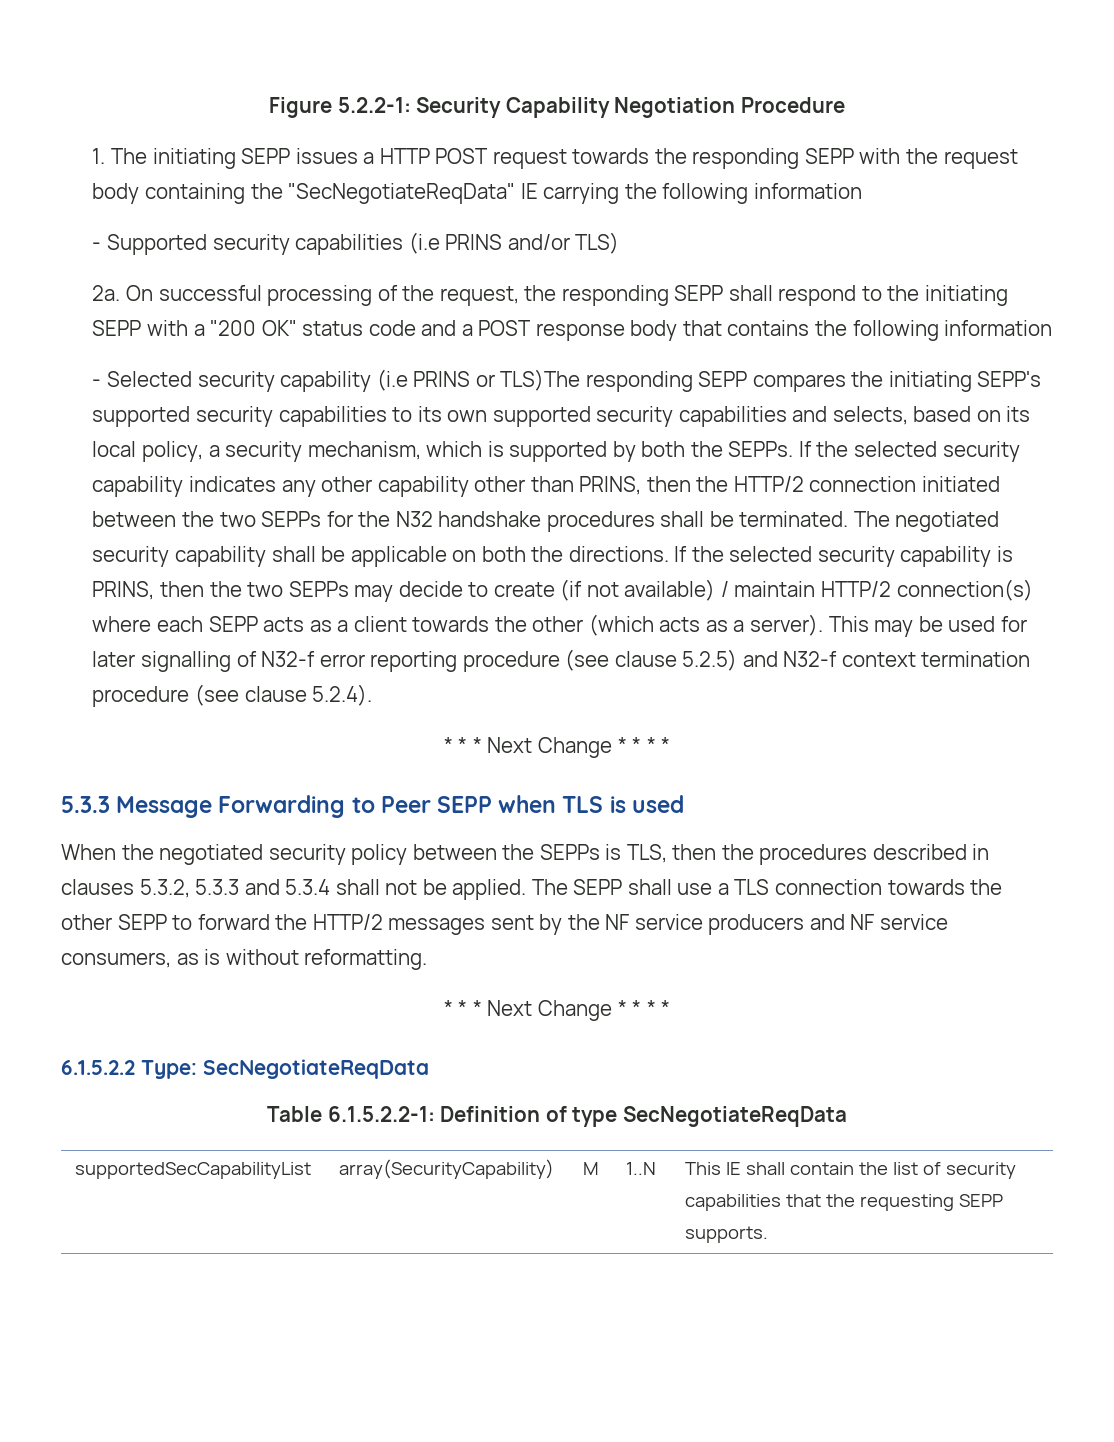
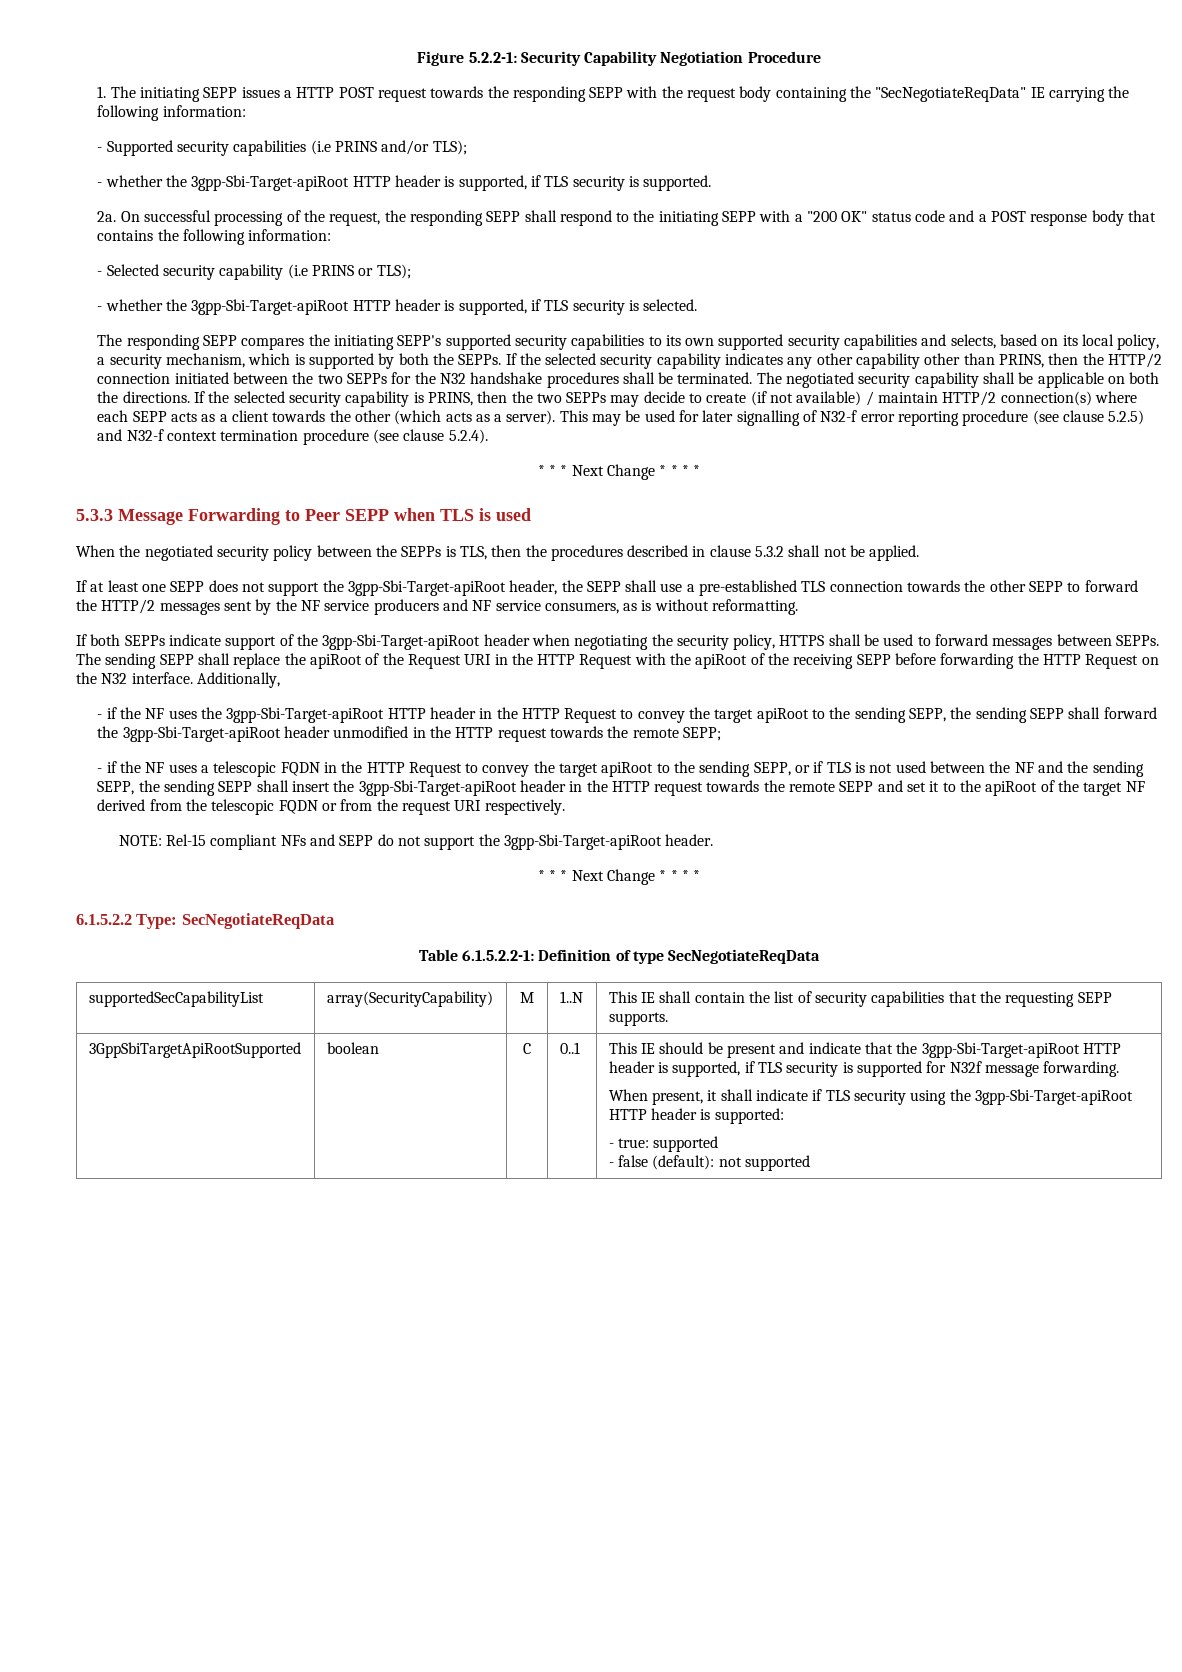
- 1. The initiating SEPP issues a HTTP POST request towards the responding SEPP with the request body containing the "SecNegotiateReqData" IE carrying the following information
+ 1. The initiating SEPP issues a HTTP POST request towards the responding SEPP with the request body containing the "SecNegotiateReqData" IE carrying the following information:
- - Supported security capabilities (i.e PRINS and/or TLS)
+ - Supported security capabilities (i.e PRINS and/or TLS);
+ - whether the 3gpp-Sbi-Target-apiRoot HTTP header is supported, if TLS security is supported.
- On successful processing of the request, the responding SEPP shall respond to the initiating SEPP with a "200 OK" status code and a POST response body that contains the following information
+ On successful processing of the request, the responding SEPP shall respond to the initiating SEPP with a "200 OK" status code and a POST response body that contains the following information:
- - Selected security capability (i.e PRINS or TLS)The responding SEPP compares the initiating SEPP's supported security capabilities to its own supported security capabilities and selects, based on its local policy, a security mechanism, which is supported by both the SEPPs.
+ - Selected security capability (i.e PRINS or TLS);
+ - whether the 3gpp-Sbi-Target-apiRoot HTTP header is supported, if TLS security is selected.
+ The responding SEPP compares the initiating SEPP's supported security capabilities to its own supported security capabilities and selects, based on its local policy, a security mechanism, which is supported by both the SEPPs.
- When the negotiated security policy between the SEPPs is TLS, then the procedures described in clauses 5.3.2, 5.3.3 and 5.3.4 shall not be applied. The SEPP shall use a TLS connection towards the other SEPP to forward the HTTP/2 messages sent by the NF service producers and NF service consumers, as is without reformatting.
+ When the negotiated security policy between the SEPPs is TLS, then the procedures described in clause 5.3.2 shall not be applied.
+ If at least one SEPP does not support the 3gpp-Sbi-Target-apiRoot header, the SEPP shall use a pre-established TLS connection towards the other SEPP to forward the HTTP/2 messages sent by the NF service producers and NF service consumers, as is without reformatting.
+ If both SEPPs indicate support of the 3gpp-Sbi-Target-apiRoot header when negotiating the security policy, HTTPS shall be used to forward messages between SEPPs. The sending SEPP shall replace the apiRoot of the Request URI in the HTTP Request with the apiRoot of the receiving SEPP before forwarding the HTTP Request on the N32 interface. Additionally,
+ - if the NF uses the 3gpp-Sbi-Target-apiRoot HTTP header in the HTTP Request to convey the target apiRoot to the sending SEPP, the sending SEPP shall forward the 3gpp-Sbi-Target-apiRoot header unmodified in the HTTP request towards the remote SEPP;
+ - if the NF uses a telescopic FQDN in the HTTP Request to convey the target apiRoot to the sending SEPP, or if TLS is not used between the NF and the sending SEPP, the sending SEPP shall insert the 3gpp-Sbi-Target-apiRoot header in the HTTP request towards the remote SEPP and set it to the apiRoot of the target NF derived from the telescopic FQDN or from the request URI respectively.
+ NOTE: Rel-15 compliant NFs and SEPP do not support the 3gpp-Sbi-Target-apiRoot header.
+ 3GppSbiTargetApiRootSupported | boolean | C | 0..1 | This IE should be present and indicate that the 3gpp-Sbi-Target-apiRoot HTTP header is supported, if TLS security is supported for N32f message forwarding.
+ When present, it shall indicate if TLS security using the 3gpp-Sbi-Target-apiRoot HTTP header is supported:
+ - true: supported
+ - false (default): not supported

